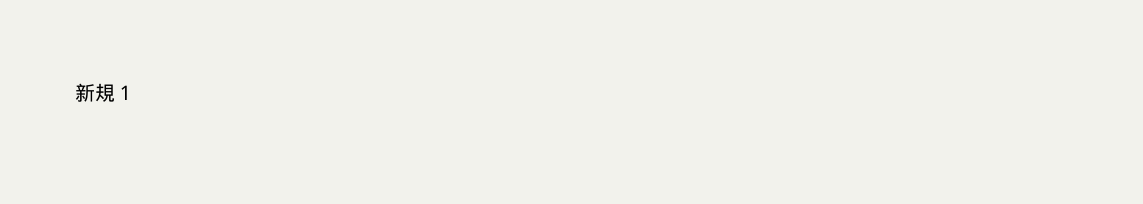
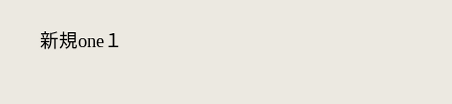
- 新規１
+ 新規one１

